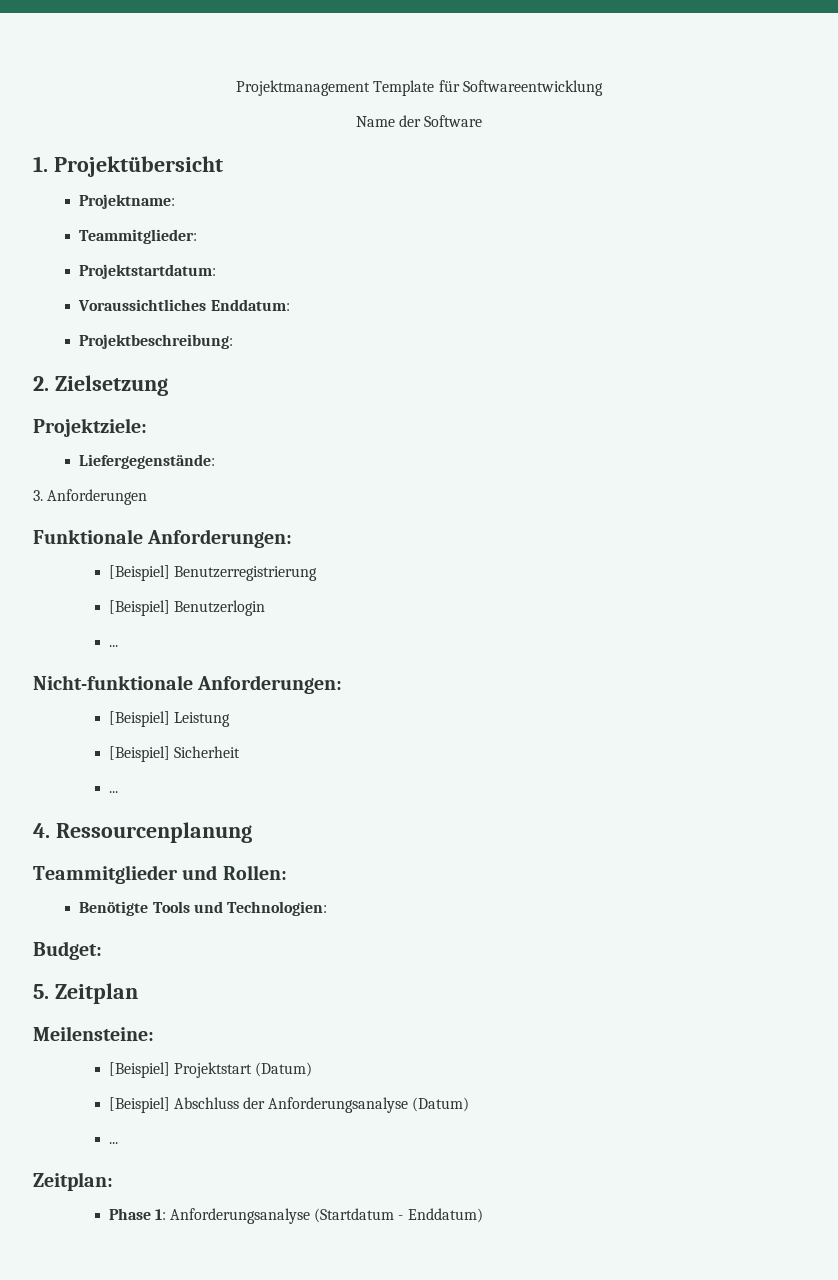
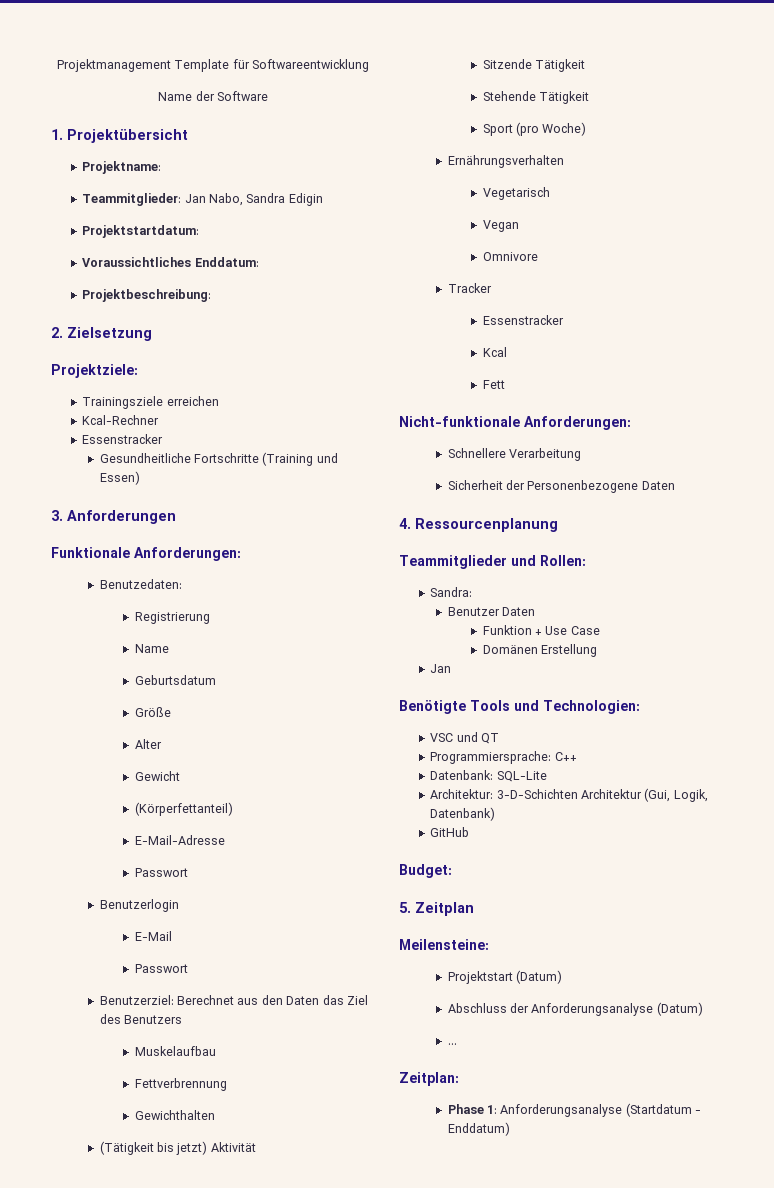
- Teammitglieder:
+ Teammitglieder: Jan Nabo, Sandra Edigin
- Liefergegenstände:
+ Trainingsziele erreichen
+ Kcal-Rechner
+ Essenstracker
+ Gesundheitliche Fortschritte (Training und Essen)
  3. Anforderungen
  Funktionale Anforderungen:
- [Beispiel] Benutzerregistrierung
- [Beispiel] Benutzerlogin
- ...
+ Benutzedaten:
+ Registrierung
+ Name
+ Geburtsdatum
+ Größe
+ Alter
+ Gewicht
+ (Körperfettanteil)
+ E-Mail-Adresse
+ Passwort
+ Benutzerlogin
+ E-Mail
+ Passwort
+ Benutzerziel: Berechnet aus den Daten das Ziel des Benutzers
+ Muskelaufbau
+ Fettverbrennung
+ Gewichthalten
+ (Tätigkeit bis jetzt) Aktivität
+ Sitzende Tätigkeit
+ Stehende Tätigkeit
+ Sport (pro Woche)
+ Ernährungsverhalten
+ Vegetarisch
+ Vegan
+ Omnivore
+ Tracker
+ Essenstracker
+ Kcal
+ Fett
  Nicht-funktionale Anforderungen:
- [Beispiel] Leistung
- [Beispiel] Sicherheit
- ...
+ Schnellere Verarbeitung
+ Sicherheit der Personenbezogene Daten
+ Sandra:
+ Benutzer Daten
+ Funktion + Use Case
+ Domänen Erstellung
+ Jan
  Benötigte Tools und Technologien:
+ VSC und QT
+ Programmiersprache: C++
+ Datenbank: SQL-Lite
+ Architektur: 3-D-Schichten Architektur (Gui, Logik, Datenbank)
+ GitHub
- [Beispiel] Projektstart (Datum)
+ Projektstart (Datum)
- [Beispiel] Abschluss der Anforderungsanalyse (Datum)
+ Abschluss der Anforderungsanalyse (Datum)

